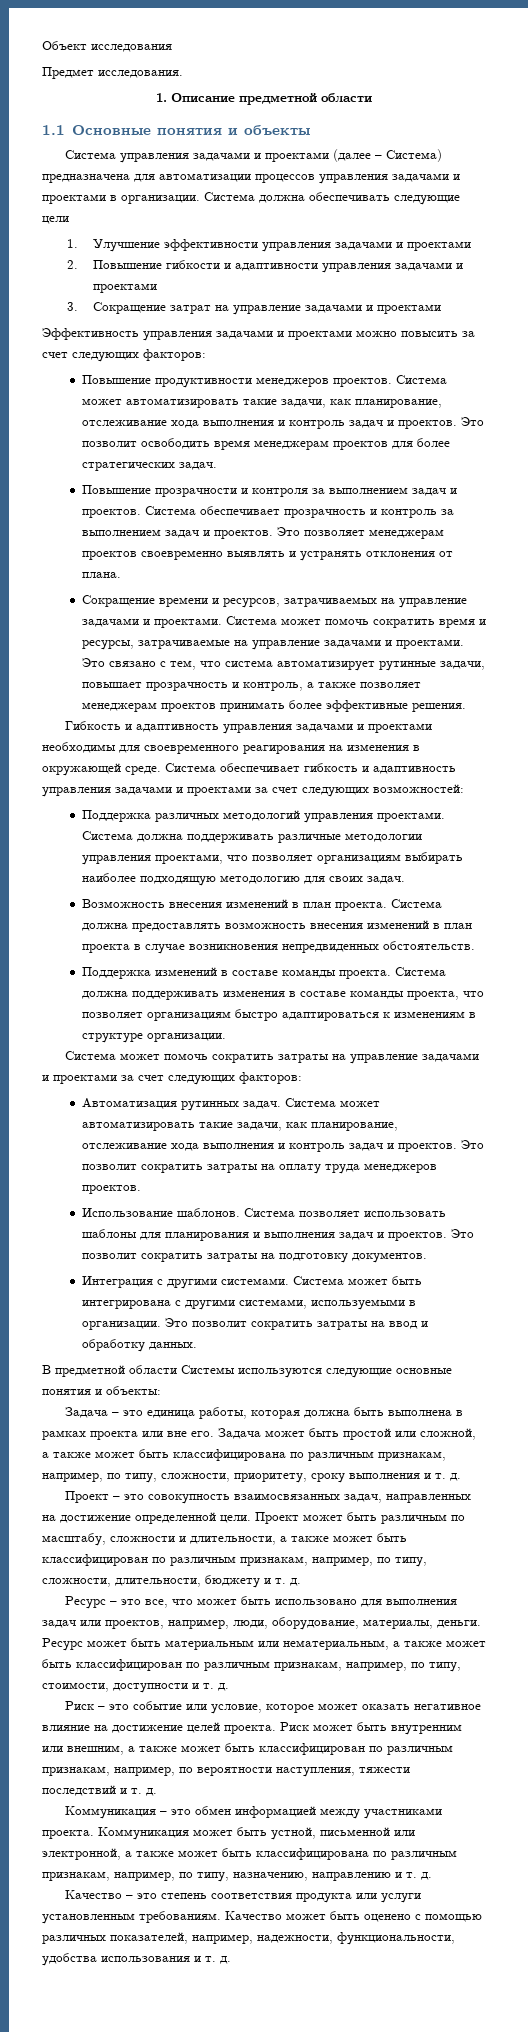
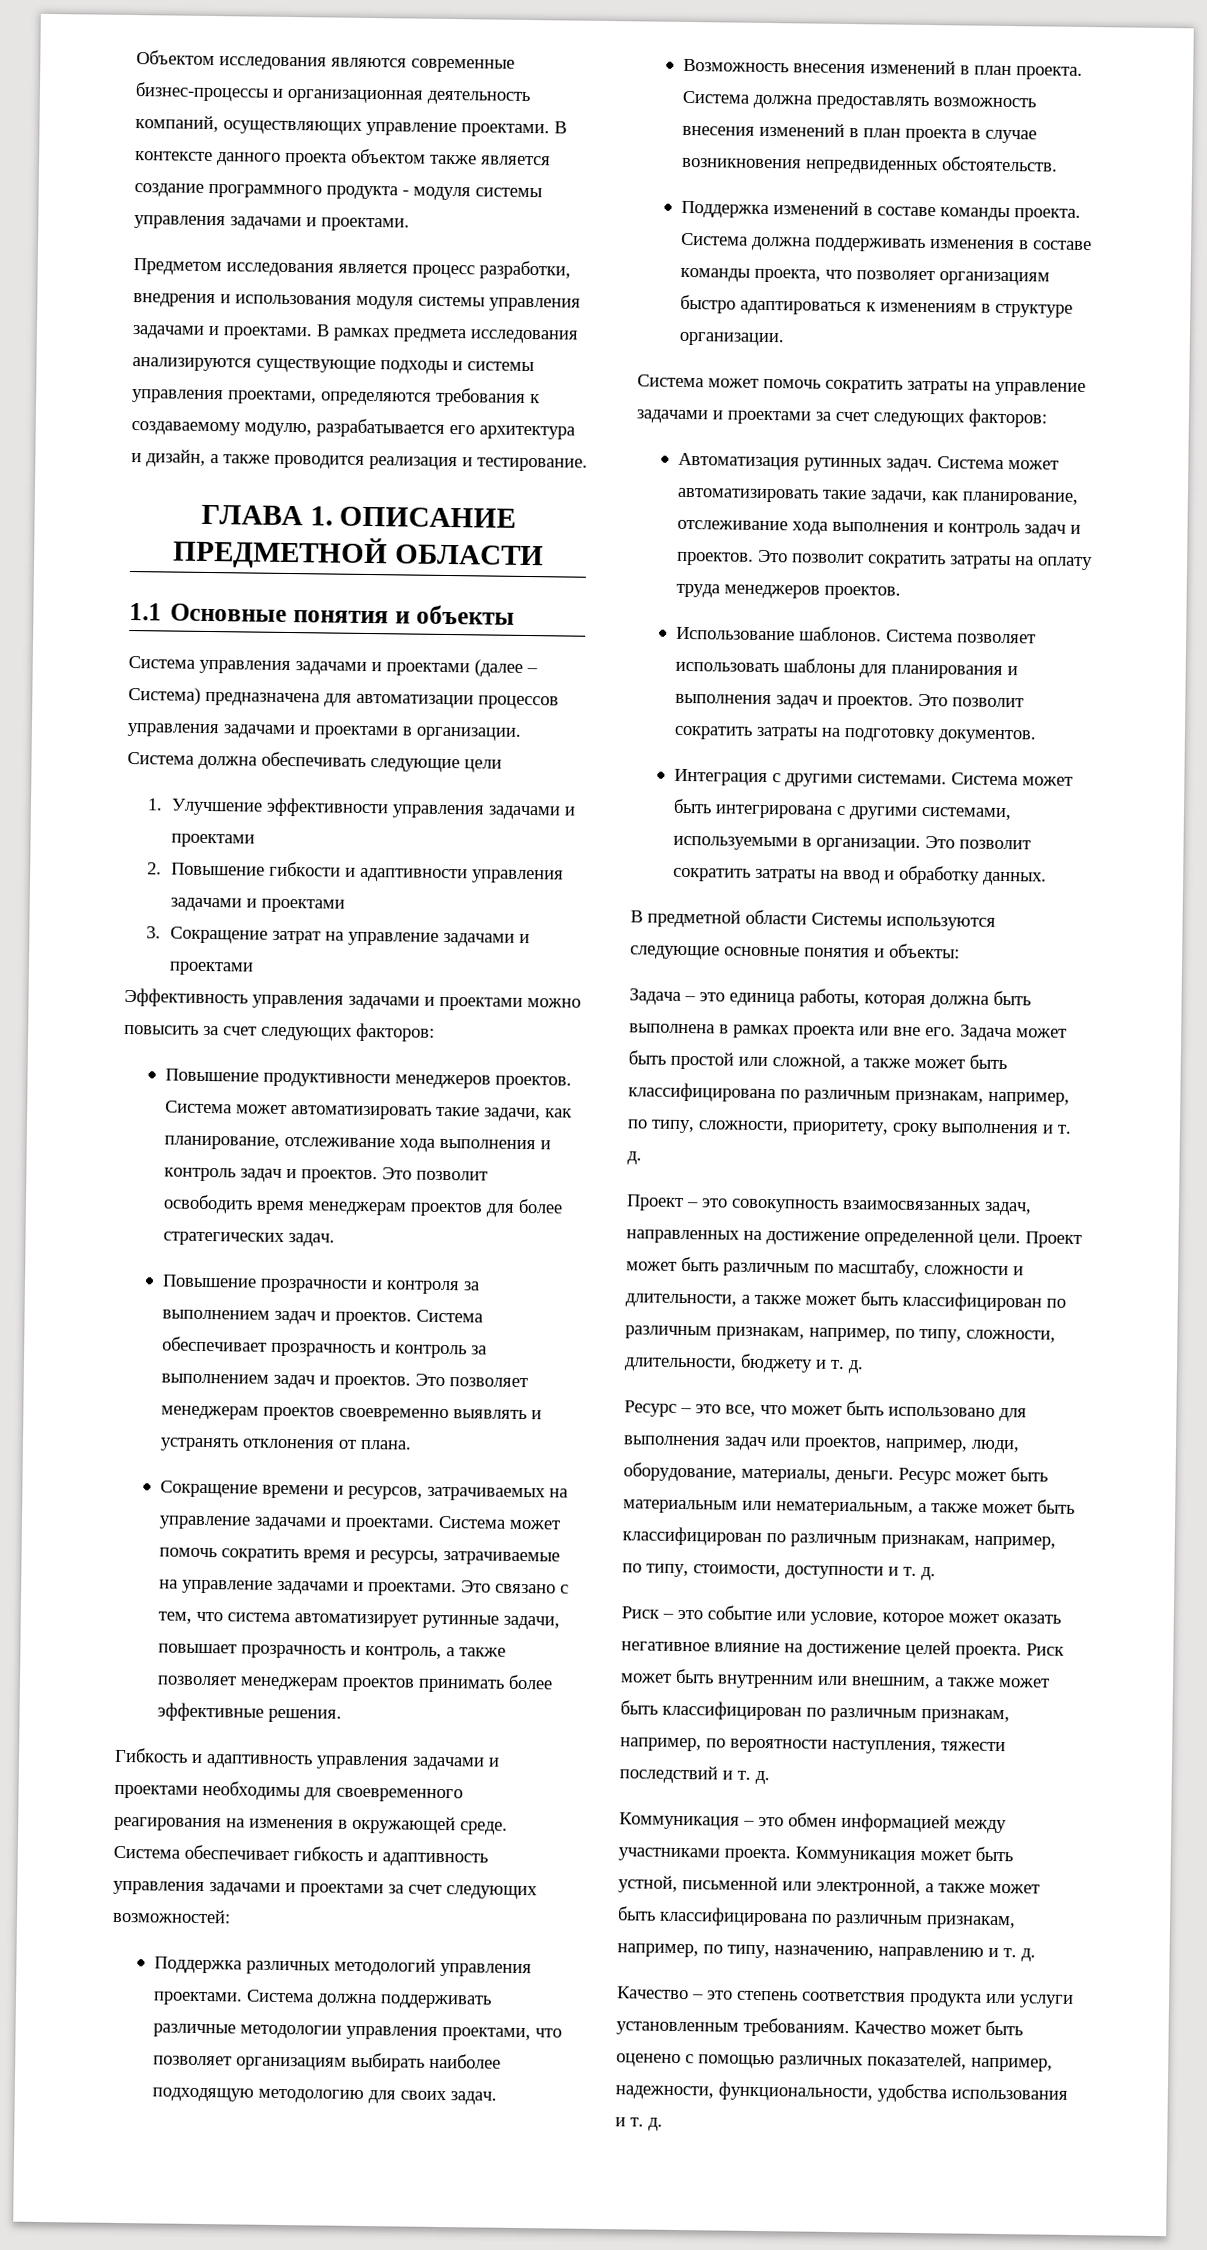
- Объект исследования
- Предмет исследования.
- 1. Описание предметной области
+ Объектом исследования являются современные бизнес-процессы и организационная деятельность компаний, осуществляющих управление проектами. В контексте данного проекта объектом также является создание программного продукта - модуля системы управления задачами и проектами.
+ Предметом исследования является процесс разработки, внедрения и использования модуля системы управления задачами и проектами. В рамках предмета исследования анализируются существующие подходы и системы управления проектами, определяются требования к создаваемому модулю, разрабатывается его архитектура и дизайн, а также проводится реализация и тестирование.
+ ГЛАВА 1. ОПИСАНИЕ ПРЕДМЕТНОЙ ОБЛАСТИ

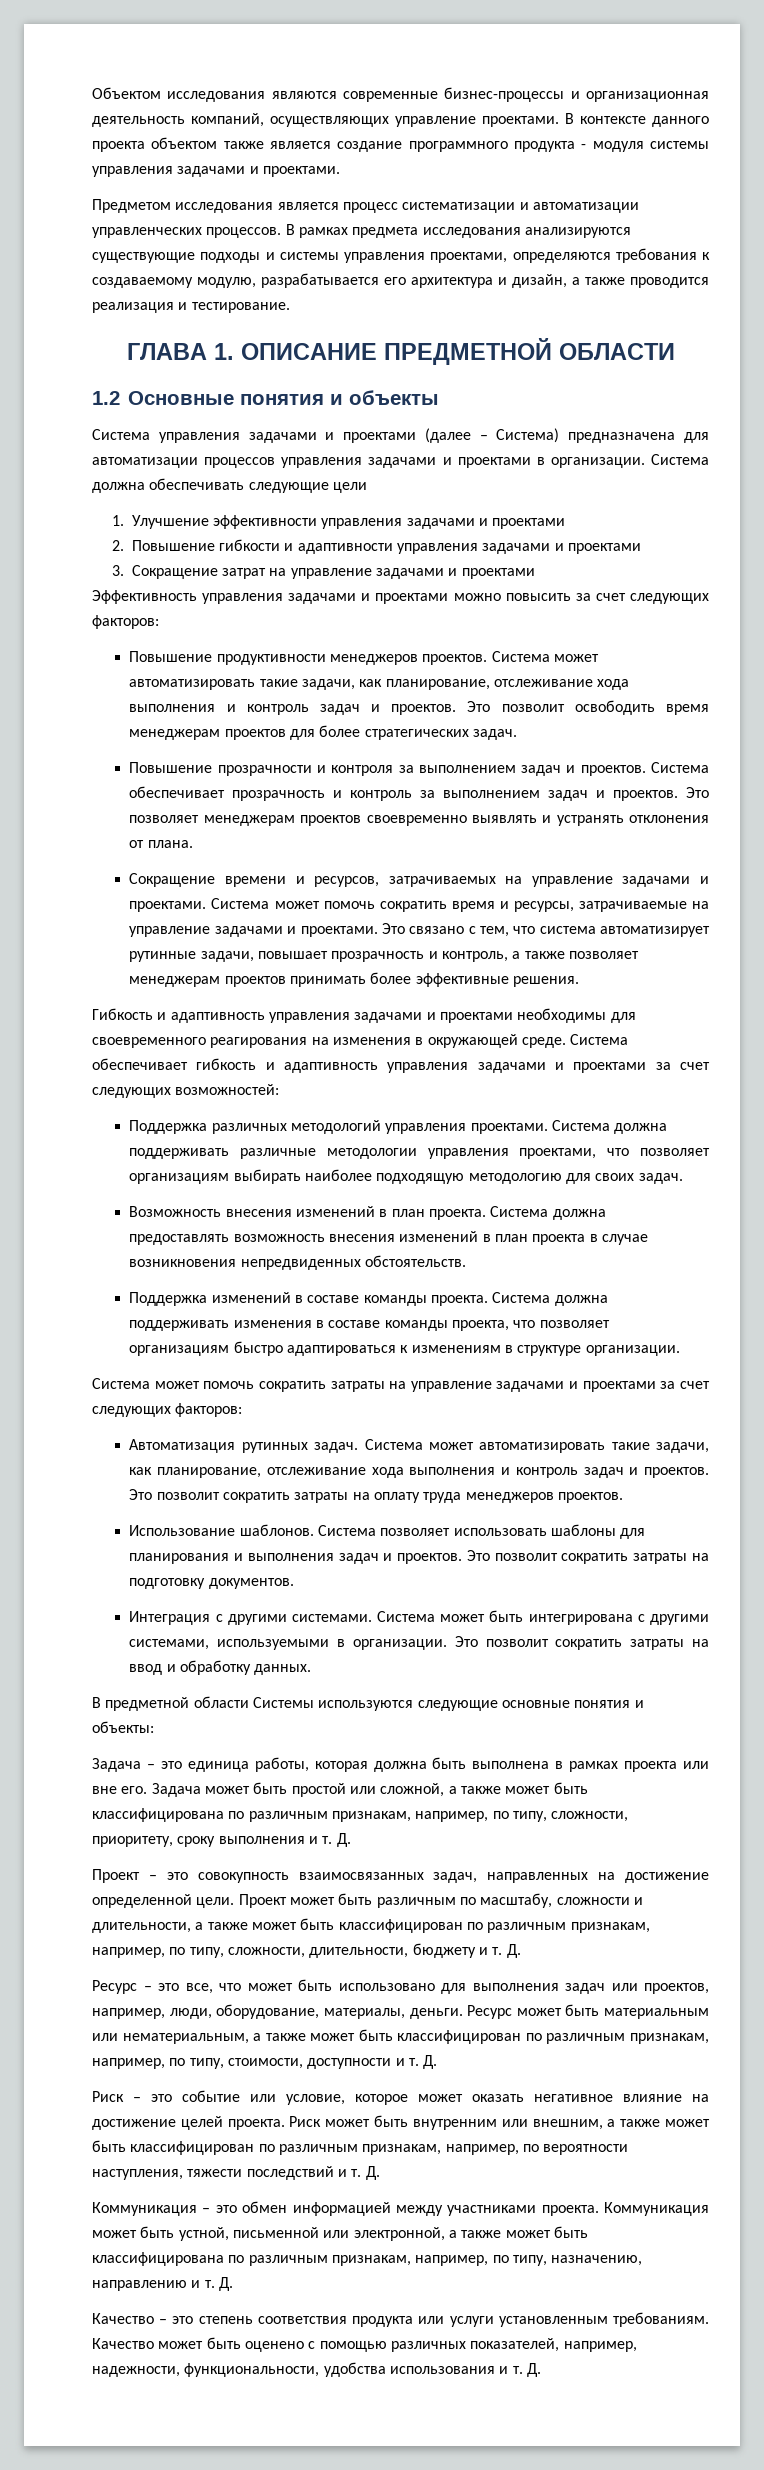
- Предметом исследования является процесс разработки, внедрения и использования модуля системы управления задачами и проектами.
+ Предметом исследования является процесс систематизации и автоматизации управленческих процессов.
- 1.1 Основные понятия и объекты
+ 1.2 Основные понятия и объекты
- Задача может быть простой или сложной, а также может быть классифицирована по различным признакам, например, по типу, сложности, приоритету, сроку выполнения и т. д.
+ Задача может быть простой или сложной, а также может быть классифицирована по различным признакам, например, по типу, сложности, приоритету, сроку выполнения и т. Д.
- Проект может быть различным по масштабу, сложности и длительности, а также может быть классифицирован по различным признакам, например, по типу, сложности, длительности, бюджету и т. д.
+ Проект может быть различным по масштабу, сложности и длительности, а также может быть классифицирован по различным признакам, например, по типу, сложности, длительности, бюджету и т. Д.
- Ресурс может быть материальным или нематериальным, а также может быть классифицирован по различным признакам, например, по типу, стоимости, доступности и т. д.
+ Ресурс может быть материальным или нематериальным, а также может быть классифицирован по различным признакам, например, по типу, стоимости, доступности и т. Д.
- Риск может быть внутренним или внешним, а также может быть классифицирован по различным признакам, например, по вероятности наступления, тяжести последствий и т. д.
+ Риск может быть внутренним или внешним, а также может быть классифицирован по различным признакам, например, по вероятности наступления, тяжести последствий и т. Д.
- Коммуникация может быть устной, письменной или электронной, а также может быть классифицирована по различным признакам, например, по типу, назначению, направлению и т. д.
+ Коммуникация может быть устной, письменной или электронной, а также может быть классифицирована по различным признакам, например, по типу, назначению, направлению и т. Д.
- Качество может быть оценено с помощью различных показателей, например, надежности, функциональности, удобства использования и т. д.
+ Качество может быть оценено с помощью различных показателей, например, надежности, функциональности, удобства использования и т. Д.

